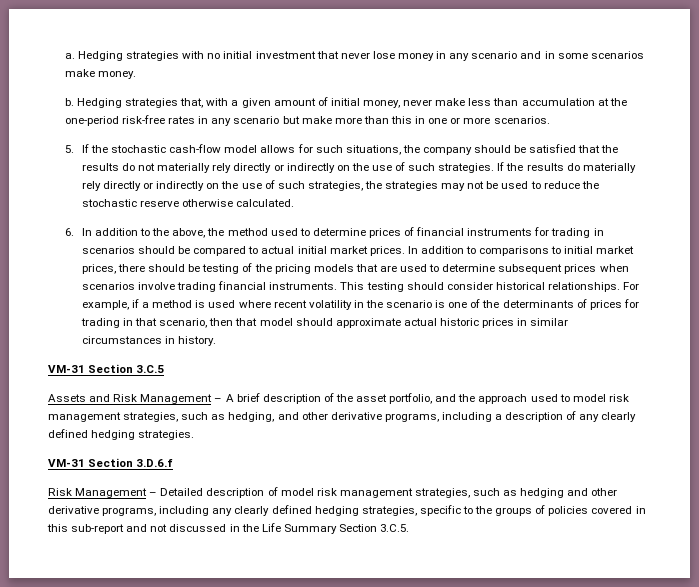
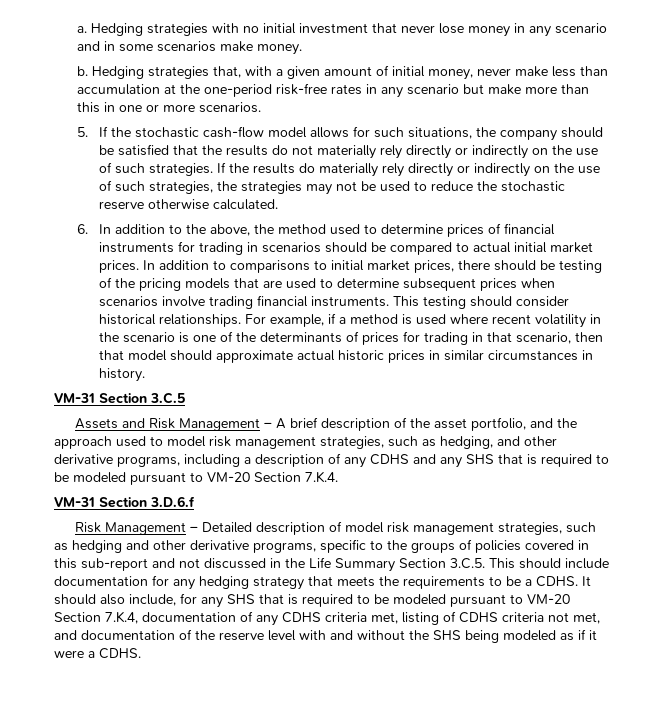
- Assets and Risk Management – A brief description of the asset portfolio, and the approach used to model risk management strategies, such as hedging, and other derivative programs, including a description of any clearly defined hedging strategies.
+ Assets and Risk Management – A brief description of the asset portfolio, and the approach used to model risk management strategies, such as hedging, and other derivative programs, including a description of any CDHS and any SHS that is required to be modeled pursuant to VM-20 Section 7.K.4.
- Risk Management – Detailed description of model risk management strategies, such as hedging and other derivative programs, including any clearly defined hedging strategies, specific to the groups of policies covered in this sub-report and not discussed in the Life Summary Section 3.C.5.
+ Risk Management – Detailed description of model risk management strategies, such as hedging and other derivative programs, specific to the groups of policies covered in this sub-report and not discussed in the Life Summary Section 3.C.5. This should include documentation for any hedging strategy that meets the requirements to be a CDHS. It should also include, for any SHS that is required to be modeled pursuant to VM-20 Section 7.K.4, documentation of any CDHS criteria met, listing of CDHS criteria not met, and documentation of the reserve level with and without the SHS being modeled as if it were a CDHS.

